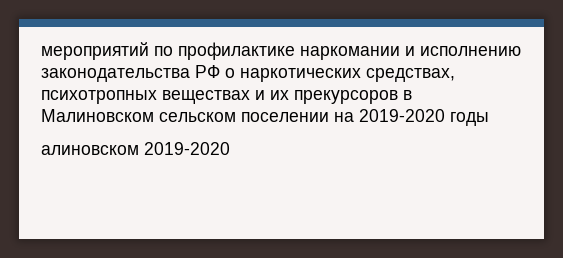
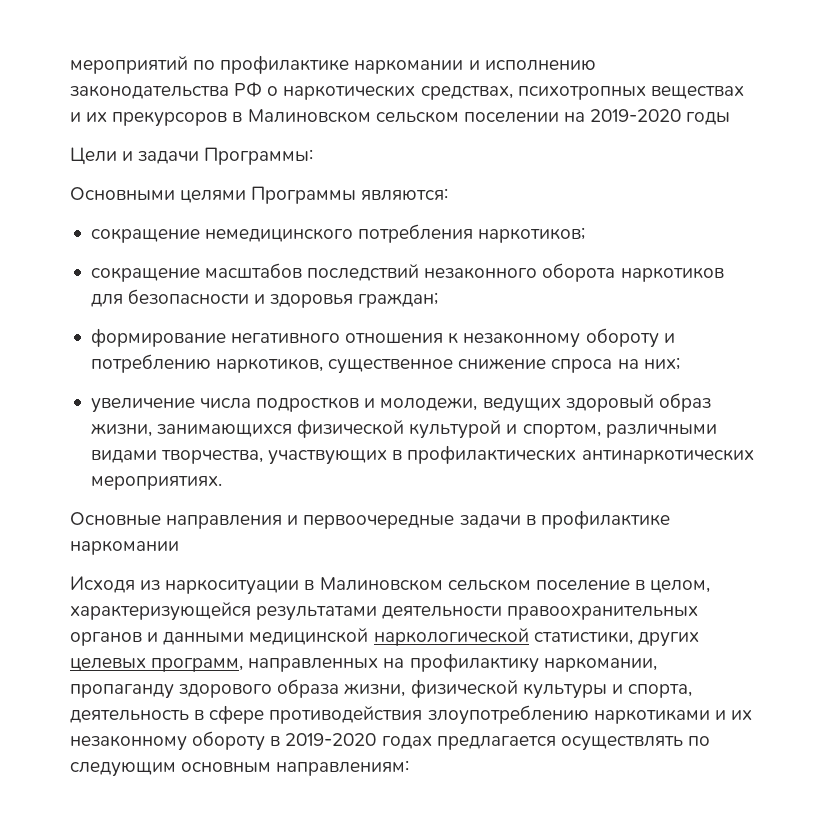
- алиновском 2019-2020
+ Цели и задачи Программы:
+ Основными целями Программы являются:
+ сокращение немедицинского потребления наркотиков;
+ сокращение масштабов последствий незаконного оборота наркотиков для безопасности и здоровья граждан;
+ формирование негативного отношения к незаконному обороту и потреблению наркотиков, существенное снижение спроса на них;
+ увеличение числа подростков и молодежи, ведущих здоровый образ жизни, занимающихся физической культурой и спортом, различными видами творчества, участвующих в профилактических антинаркотических мероприятиях.
+ Основные направления и первоочередные задачи в профилактике наркомании
+ Исходя из наркоситуации в Малиновском сельском поселение в целом, характеризующейся результатами деятельности правоохранительных органов и данными медицинской наркологической статистики, других целевых программ, направленных на профилактику наркомании, пропаганду здорового образа жизни, физической культуры и спорта, деятельность в сфере противодействия злоупотреблению наркотиками и их незаконному обороту в 2019-2020 годах предлагается осуществлять по следующим основным направлениям:

